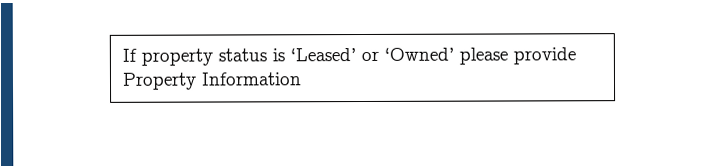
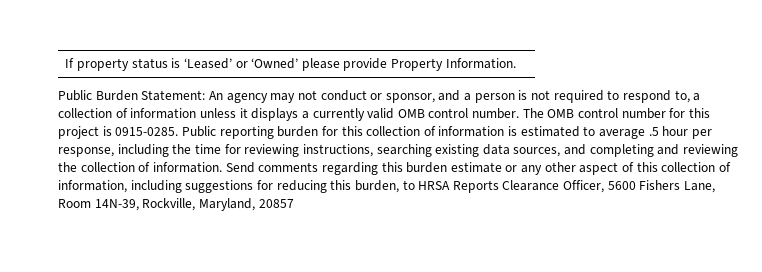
- If property status is ‘Leased’ or ‘Owned’ please provide Property Information
+ If property status is ‘Leased’ or ‘Owned’ please provide Property Information.
+ Public Burden Statement: An agency may not conduct or sponsor, and a person is not required to respond to, a collection of information unless it displays a currently valid OMB control number. The OMB control number for this project is 0915-0285. Public reporting burden for this collection of information is estimated to average .5 hour per response, including the time for reviewing instructions, searching existing data sources, and completing and reviewing the collection of information. Send comments regarding this burden estimate or any other aspect of this collection of information, including suggestions for reducing this burden, to HRSA Reports Clearance Officer, 5600 Fishers Lane, Room 14N-39, Rockville, Maryland, 20857

